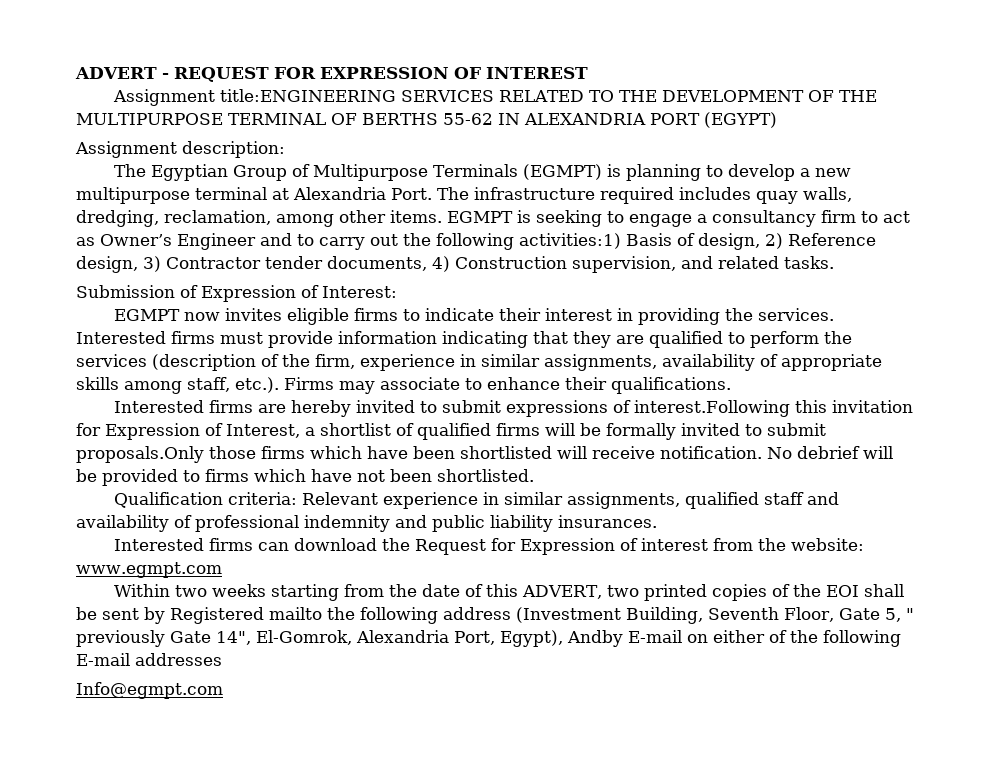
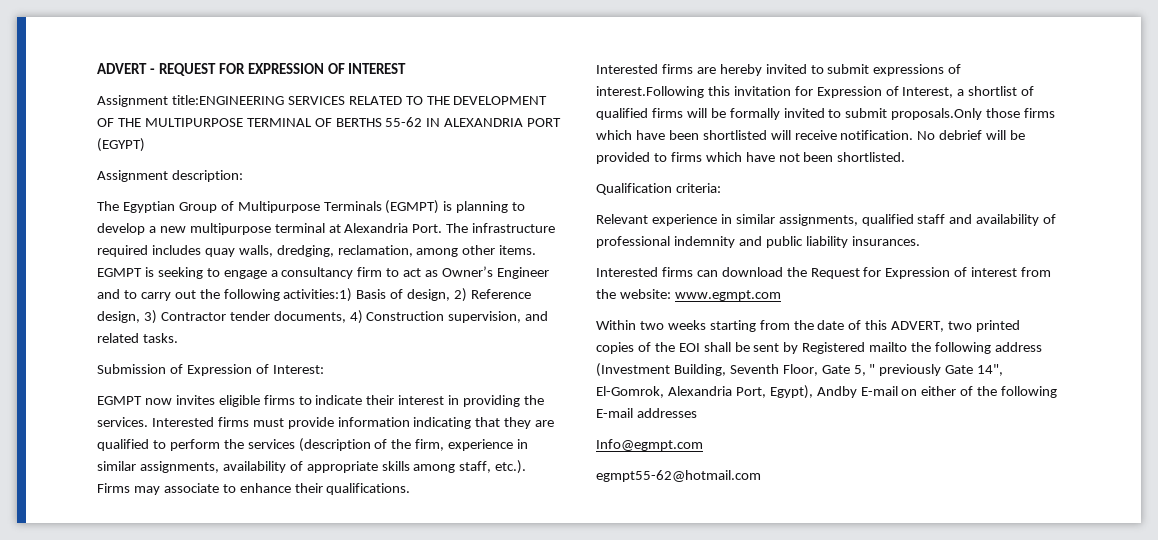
- Qualification criteria: Relevant experience in similar assignments, qualified staff and availability of professional indemnity and public liability insurances.
+ Qualification criteria:
+ Relevant experience in similar assignments, qualified staff and availability of professional indemnity and public liability insurances.
+ egmpt55-62@hotmail.com

